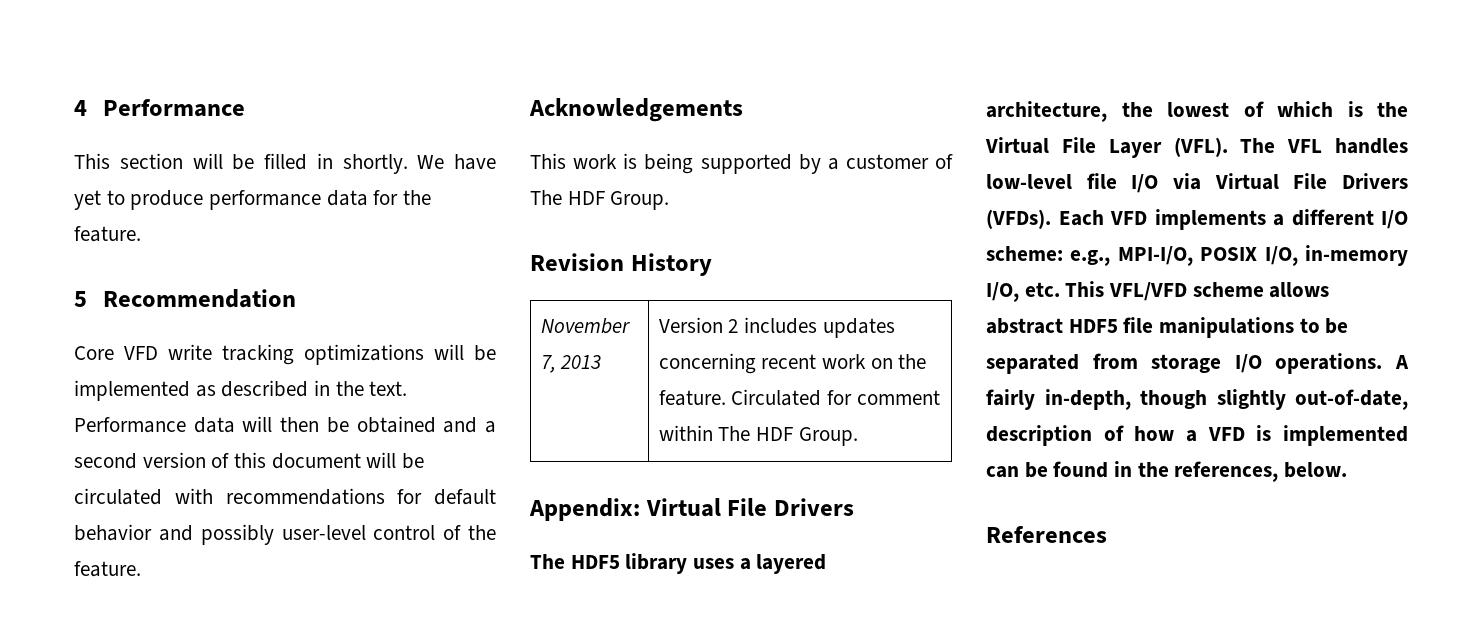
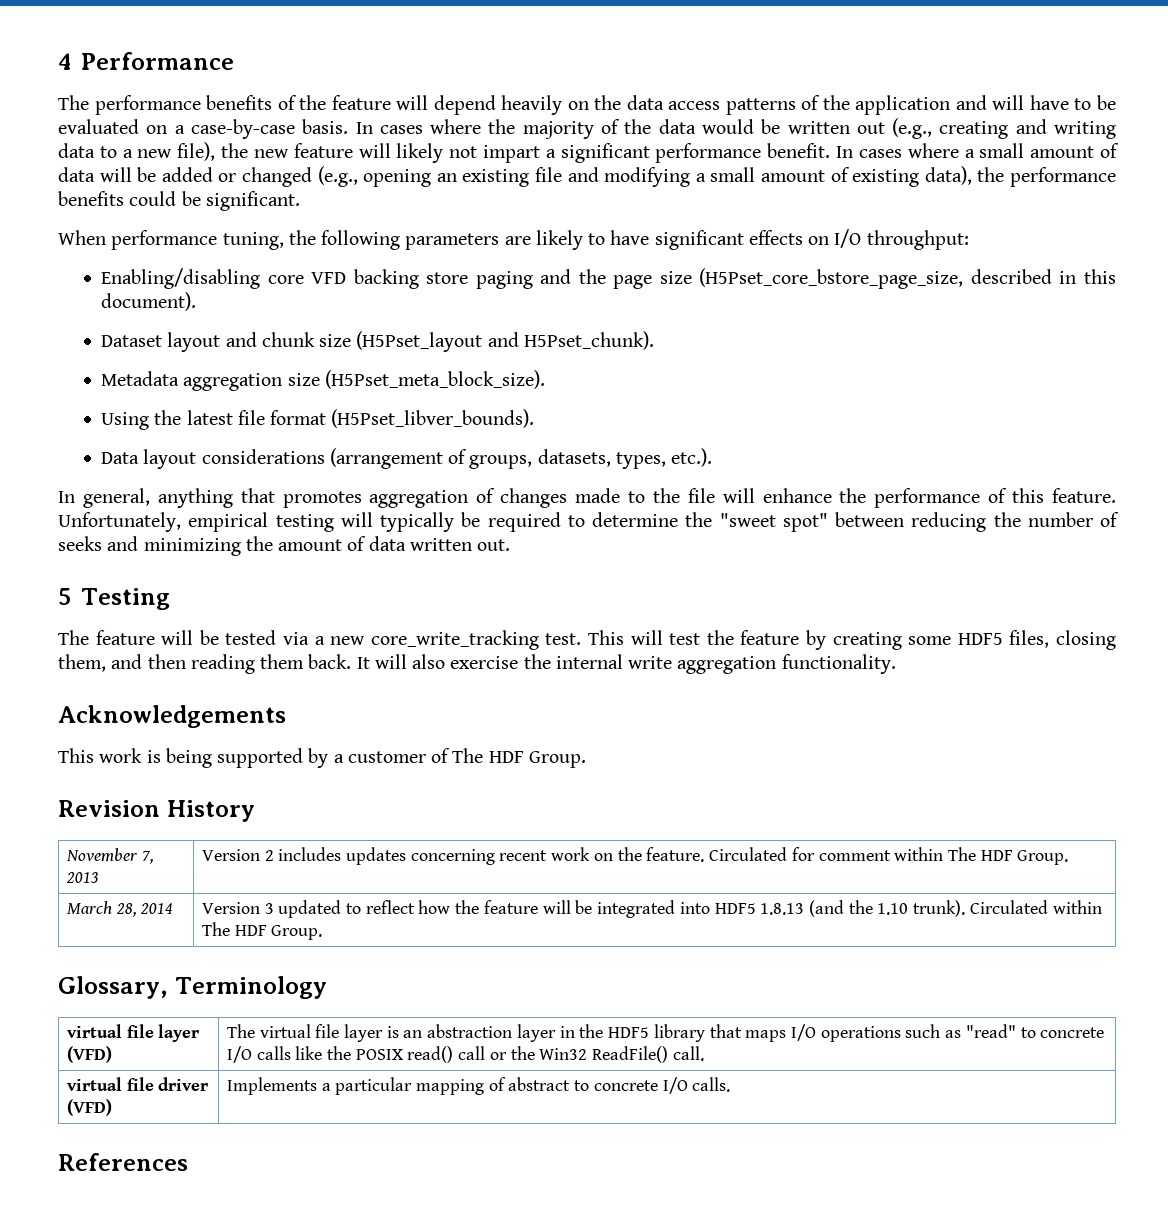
- This section will be filled in shortly. We have yet to produce performance data for the feature.
- 5 Recommendation
- Core VFD write tracking optimizations will be implemented as described in the text. Performance data will then be obtained and a second version of this document will be circulated with recommendations for default behavior and possibly user-level control of the feature.
+ The performance benefits of the feature will depend heavily on the data access patterns of the application and will have to be evaluated on a case-by-case basis. In cases where the majority of the data would be written out (e.g., creating and writing data to a new file), the new feature will likely not impart a significant performance benefit. In cases where a small amount of data will be added or changed (e.g., opening an existing file and modifying a small amount of existing data), the performance benefits could be significant.
+ When performance tuning, the following parameters are likely to have significant effects on I/O throughput:
+ Enabling/disabling core VFD backing store paging and the page size (H5Pset_core_bstore_page_size, described in this document).
+ Dataset layout and chunk size (H5Pset_layout and H5Pset_chunk).
+ Metadata aggregation size (H5Pset_meta_block_size).
+ Using the latest file format (H5Pset_libver_bounds).
+ Data layout considerations (arrangement of groups, datasets, types, etc.).
+ In general, anything that promotes aggregation of changes made to the file will enhance the performance of this feature. Unfortunately, empirical testing will typically be required to determine the "sweet spot" between reducing the number of seeks and minimizing the amount of data written out.
+ 5 Testing
+ The feature will be tested via a new core_write_tracking test. This will test the feature by creating some HDF5 files, closing them, and then reading them back. It will also exercise the internal write aggregation functionality.
- Appendix: Virtual File Drivers
- The HDF5 library uses a layered architecture, the lowest of which is the Virtual File Layer (VFL). The VFL handles low-level file I/O via Virtual File Drivers (VFDs). Each VFD implements a different I/O scheme: e.g., MPI-I/O, POSIX I/O, in-memory I/O, etc. This VFL/VFD scheme allows abstract HDF5 file manipulations to be separated from storage I/O operations. A fairly in-depth, though slightly out-of-date, description of how a VFD is implemented can be found in the references, below.
+ March 28, 2014 | Version 3 updated to reflect how the feature will be integrated into HDF5 1.8.13 (and the 1.10 trunk). Circulated within The HDF Group.
+ Glossary, Terminology
+ virtual file layer (VFD) | The virtual file layer is an abstraction layer in the HDF5 library that maps I/O operations such as "read" to concrete I/O calls like the POSIX read() call or the Win32 ReadFile() call.
+ virtual file driver (VFD) | Implements a particular mapping of abstract to concrete I/O calls.

